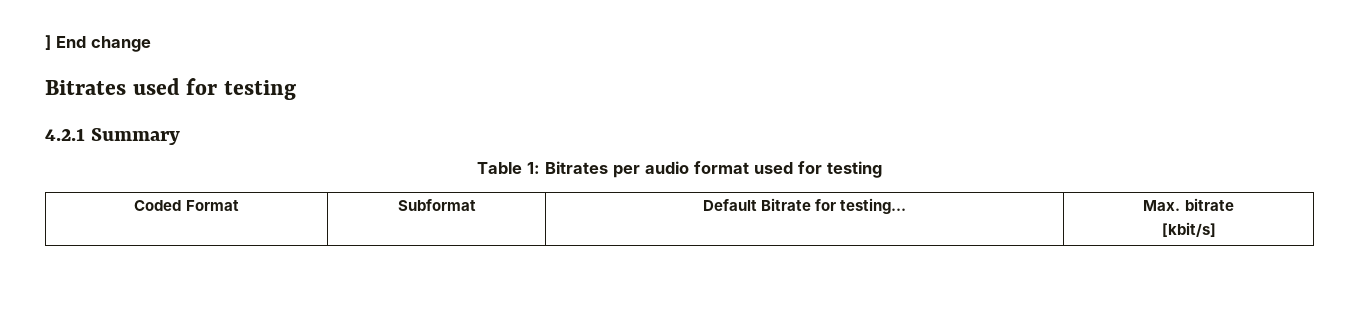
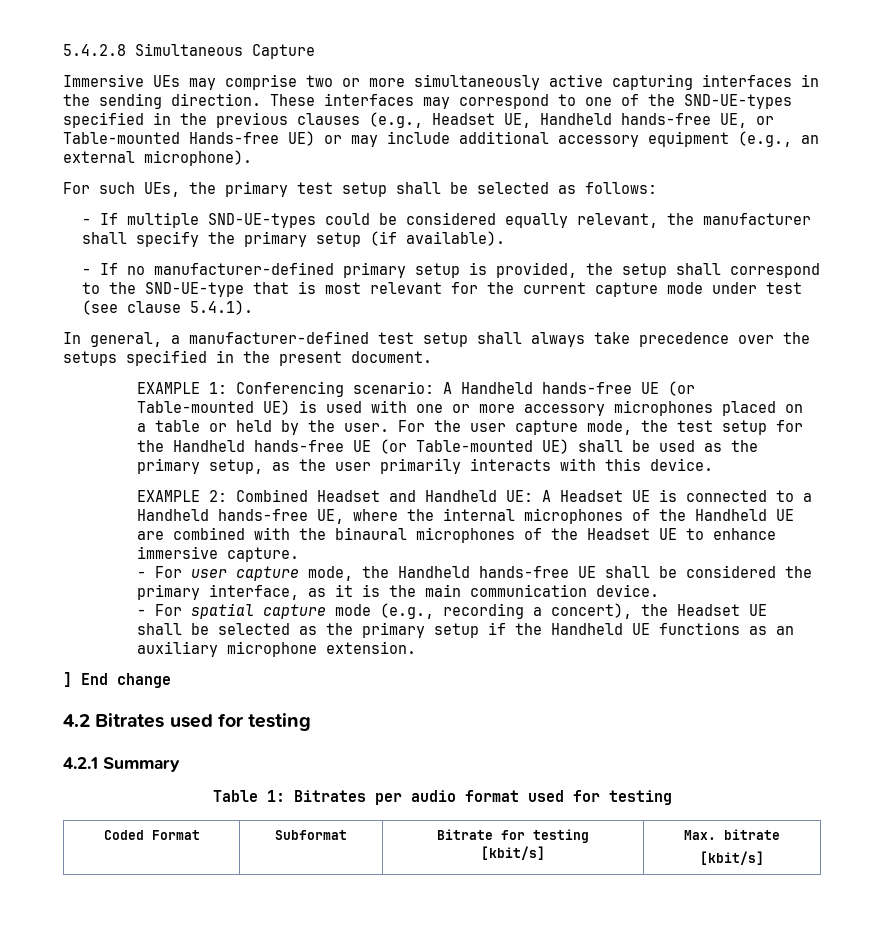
+ 5.4.2.8 Simultaneous Capture
+ Immersive UEs may comprise two or more simultaneously active capturing interfaces in the sending direction. These interfaces may correspond to one of the SND-UE-types specified in the previous clauses (e.g., Headset UE, Handheld hands-free UE, or Table-mounted Hands-free UE) or may include additional accessory equipment (e.g., an external microphone).
+ For such UEs, the primary test setup shall be selected as follows:
+ - If multiple SND-UE-types could be considered equally relevant, the manufacturer shall specify the primary setup (if available).
+ - If no manufacturer-defined primary setup is provided, the setup shall correspond to the SND-UE-type that is most relevant for the current capture mode under test (see clause 5.4.1).
+ In general, a manufacturer-defined test setup shall always take precedence over the setups specified in the present document.
+ EXAMPLE 1: Conferencing scenario: A Handheld hands-free UE (or Table-mounted UE) is used with one or more accessory microphones placed on a table or held by the user. For the user capture mode, the test setup for the Handheld hands-free UE (or Table-mounted UE) shall be used as the primary setup, as the user primarily interacts with this device.
+ EXAMPLE 2: Combined Headset and Handheld UE: A Headset UE is connected to a Handheld hands-free UE, where the internal microphones of the Handheld UE are combined with the binaural microphones of the Headset UE to enhance immersive capture.
+ - For user capture mode, the Handheld hands-free UE shall be considered the primary interface, as it is the main communication device.
+ - For spatial capture mode (e.g., recording a concert), the Headset UE shall be selected as the primary setup if the Handheld UE functions as an auxiliary microphone extension.
- Bitrates used for testing
+ 4.2 Bitrates used for testing
- Coded Format | Subformat | Default Bitrate for testing… | Max. bitrate
+ Coded Format | Subformat | Bitrate for testing
+ [kbit/s] | Max. bitrate

